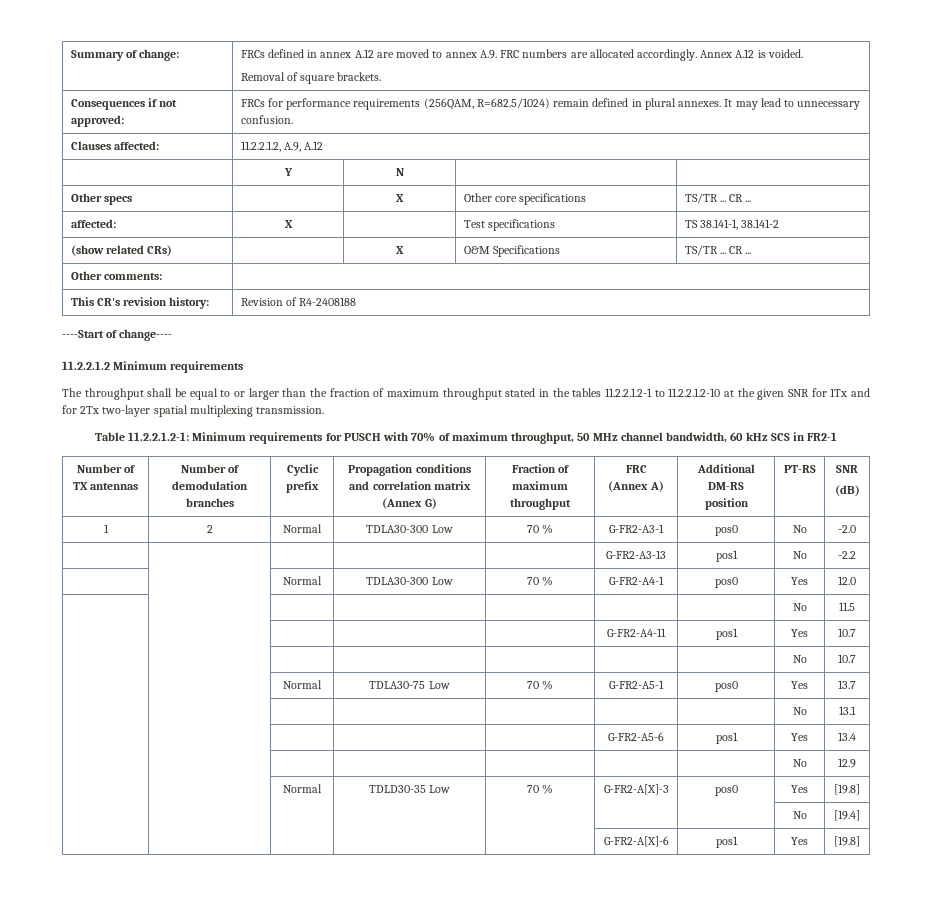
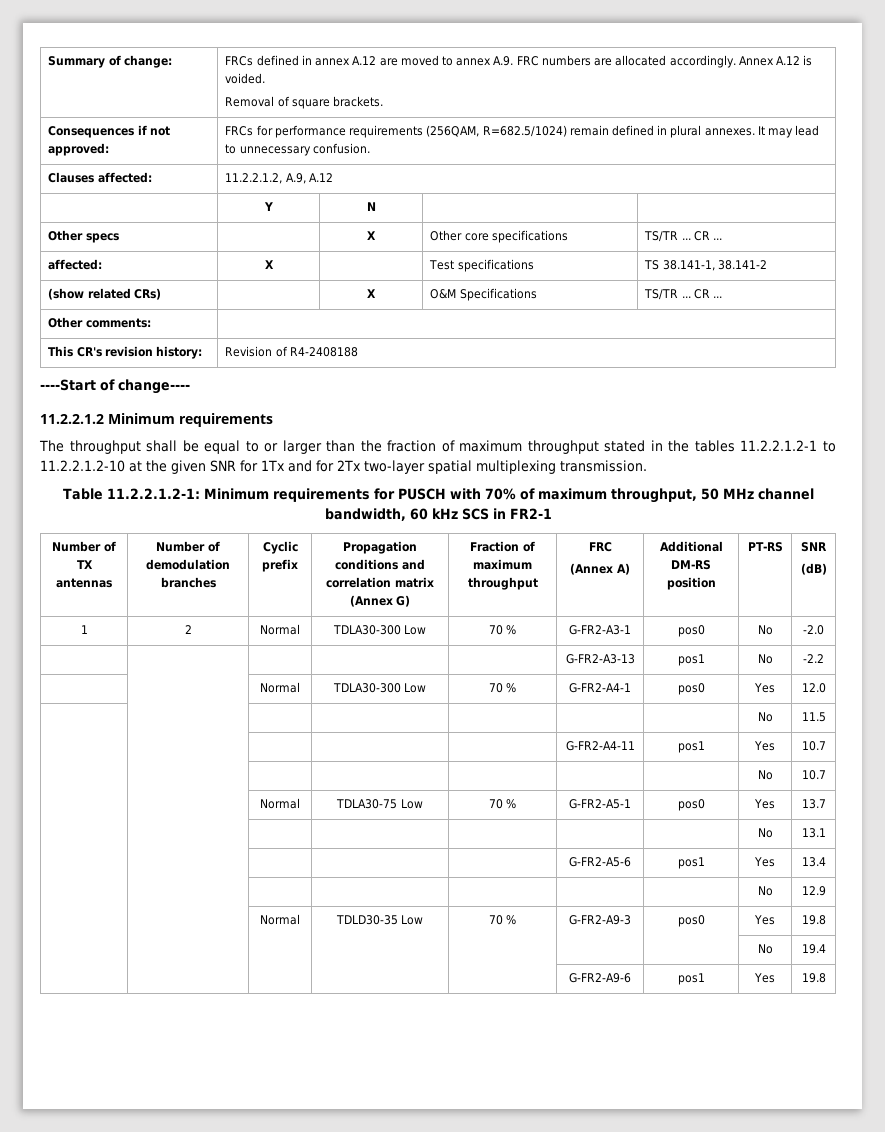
- | | Normal | TDLD30-35 Low | 70 % | G-FR2-A[X]-3 | pos0 | Yes | [19.8]
- | | | | | | | No | [19.4]
- | | | | | G-FR2-A[X]-6 | pos1 | Yes | [19.8]
+ | | Normal | TDLD30-35 Low | 70 % | G-FR2-A9-3 | pos0 | Yes | 19.8
+ | | | | | | | No | 19.4
+ | | | | | G-FR2-A9-6 | pos1 | Yes | 19.8

